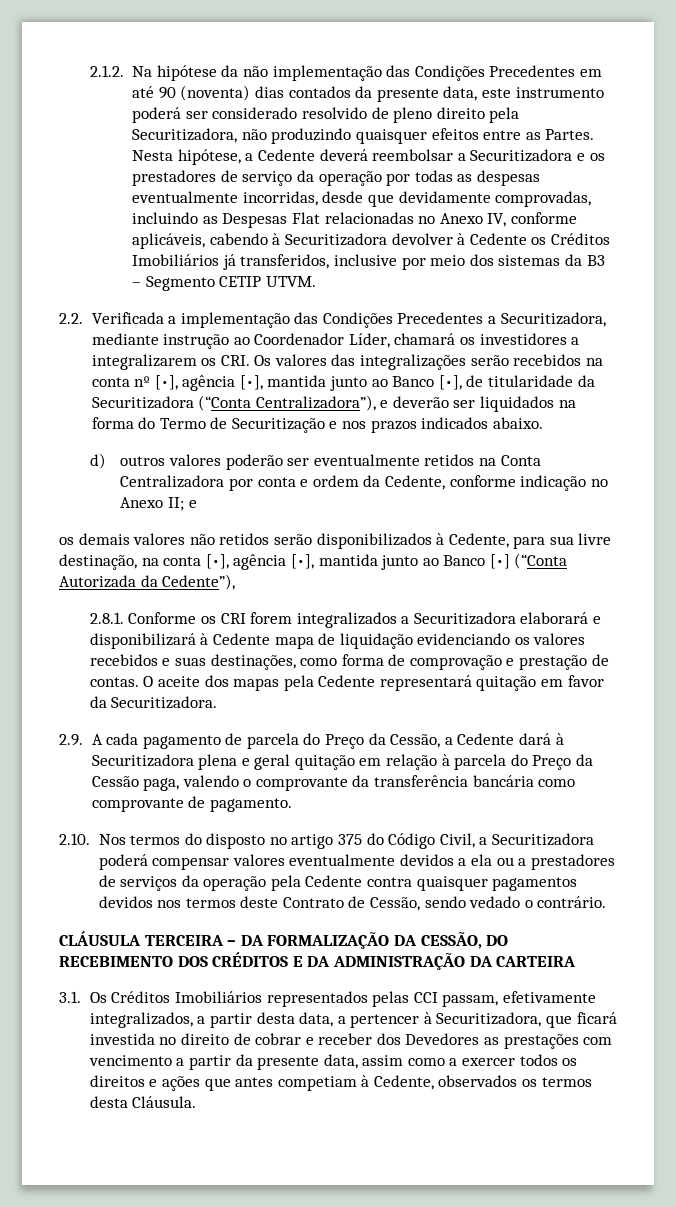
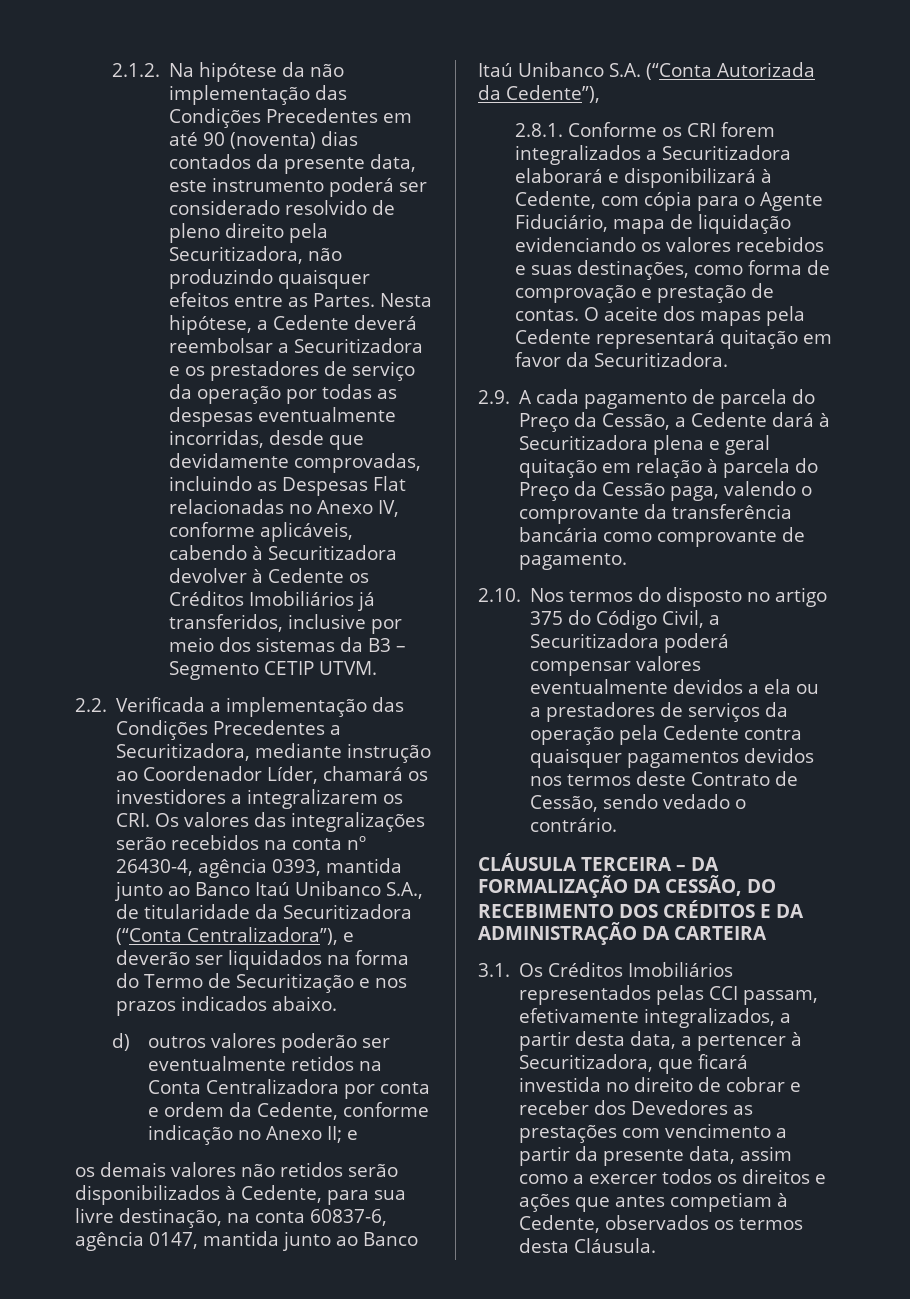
- 2.2. Verificada a implementação das Condições Precedentes a Securitizadora, mediante instrução ao Coordenador Líder, chamará os investidores a integralizarem os CRI. Os valores das integralizações serão recebidos na conta nº [•], agência [•], mantida junto ao Banco [•], de titularidade da Securitizadora (“Conta Centralizadora”), e deverão ser liquidados na forma do Termo de Securitização e nos prazos indicados abaixo.
+ 2.2. Verificada a implementação das Condições Precedentes a Securitizadora, mediante instrução ao Coordenador Líder, chamará os investidores a integralizarem os CRI. Os valores das integralizações serão recebidos na conta nº 26430-4, agência 0393, mantida junto ao Banco Itaú Unibanco S.A., de titularidade da Securitizadora (“Conta Centralizadora”), e deverão ser liquidados na forma do Termo de Securitização e nos prazos indicados abaixo.
- os demais valores não retidos serão disponibilizados à Cedente, para sua livre destinação, na conta [•], agência [•], mantida junto ao Banco [•] (“Conta Autorizada da Cedente”),
+ os demais valores não retidos serão disponibilizados à Cedente, para sua livre destinação, na conta 60837-6, agência 0147, mantida junto ao Banco Itaú Unibanco S.A. (“Conta Autorizada da Cedente”),
- 2.8.1. Conforme os CRI forem integralizados a Securitizadora elaborará e disponibilizará à Cedente mapa de liquidação evidenciando os valores recebidos e suas destinações, como forma de comprovação e prestação de contas.
+ 2.8.1. Conforme os CRI forem integralizados a Securitizadora elaborará e disponibilizará à Cedente, com cópia para o Agente Fiduciário, mapa de liquidação evidenciando os valores recebidos e suas destinações, como forma de comprovação e prestação de contas.

